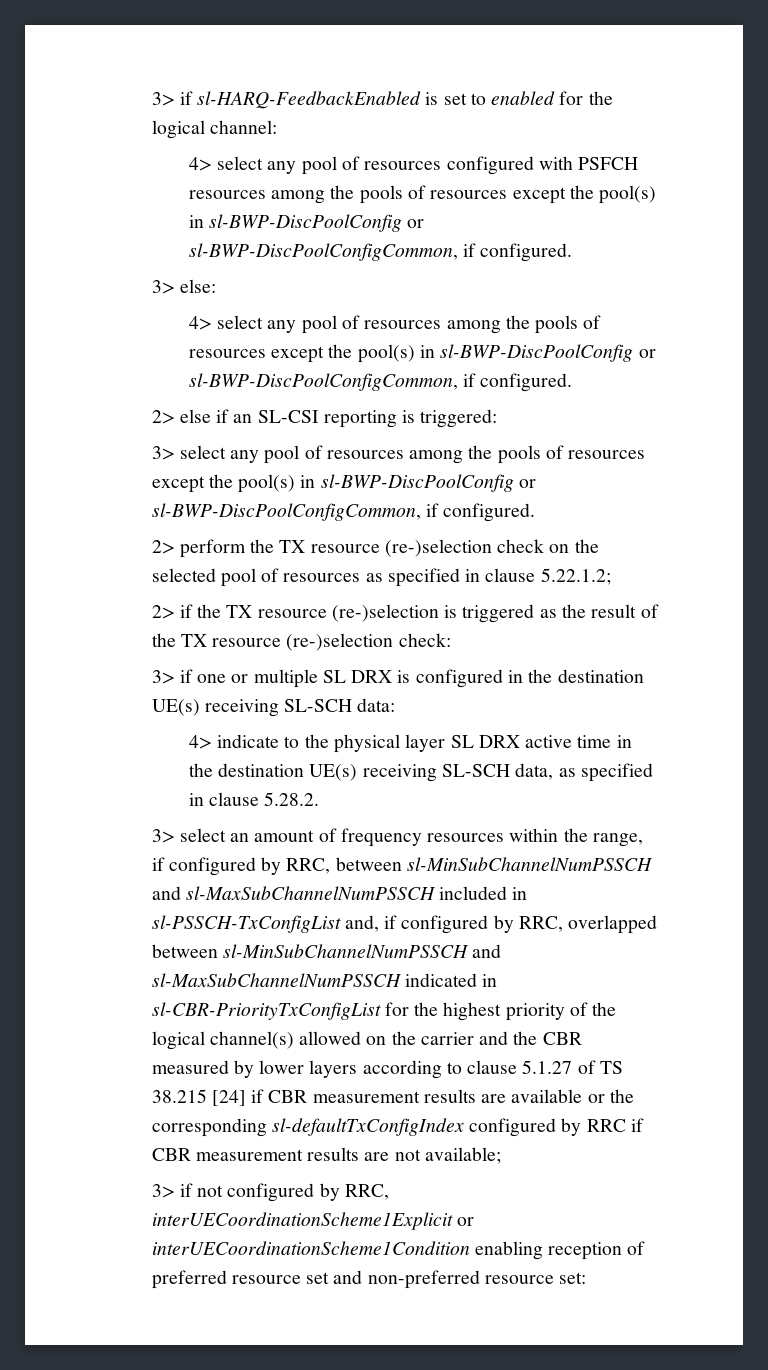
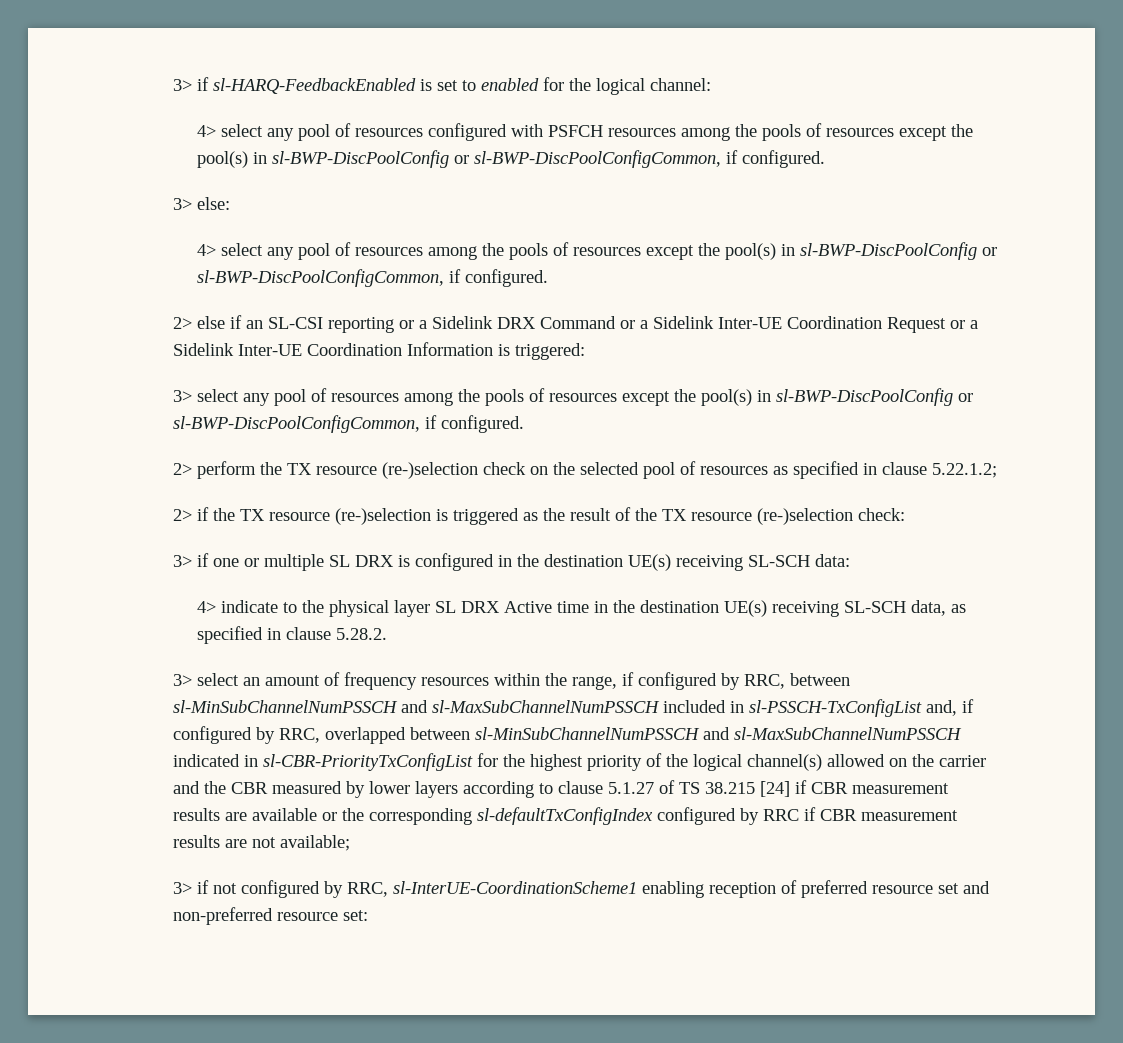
- 2> else if an SL-CSI reporting is triggered:
+ 2> else if an SL-CSI reporting or a Sidelink DRX Command or a Sidelink Inter-UE Coordination Request or a Sidelink Inter-UE Coordination Information is triggered:
- 4> indicate to the physical layer SL DRX active time in the destination UE(s) receiving SL-SCH data, as specified in clause 5.28.2.
+ 4> indicate to the physical layer SL DRX Active time in the destination UE(s) receiving SL-SCH data, as specified in clause 5.28.2.
- 3> if not configured by RRC, interUECoordinationScheme1Explicit or interUECoordinationScheme1Condition enabling reception of preferred resource set and non-preferred resource set:
+ 3> if not configured by RRC, sl-InterUE-CoordinationScheme1 enabling reception of preferred resource set and non-preferred resource set:

